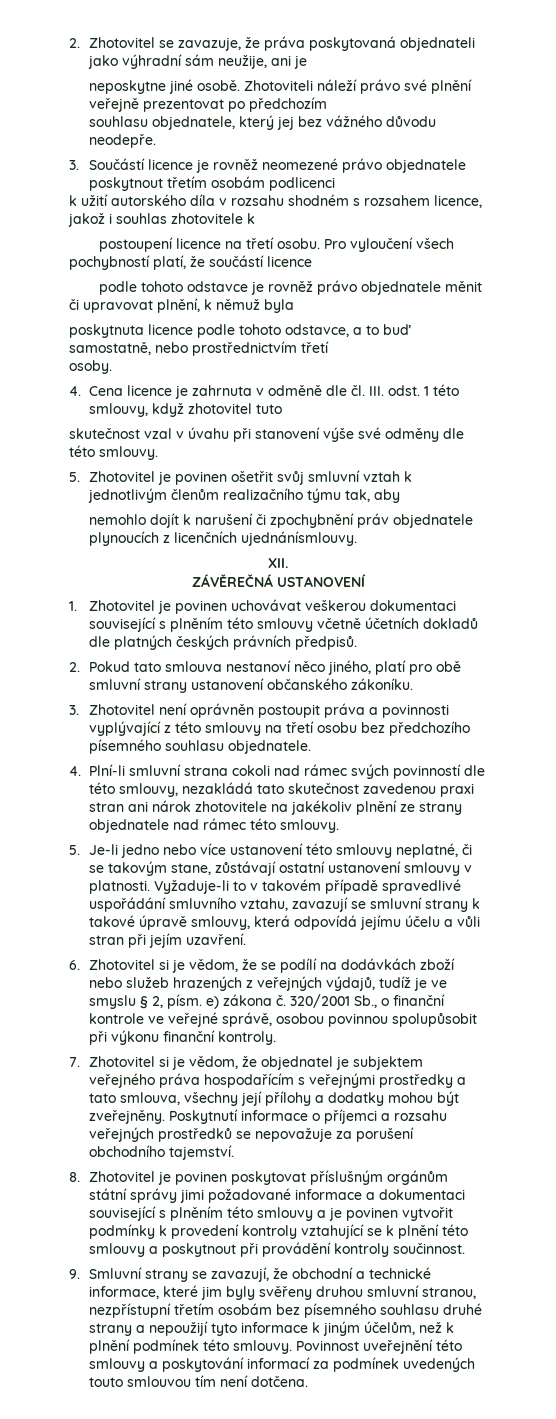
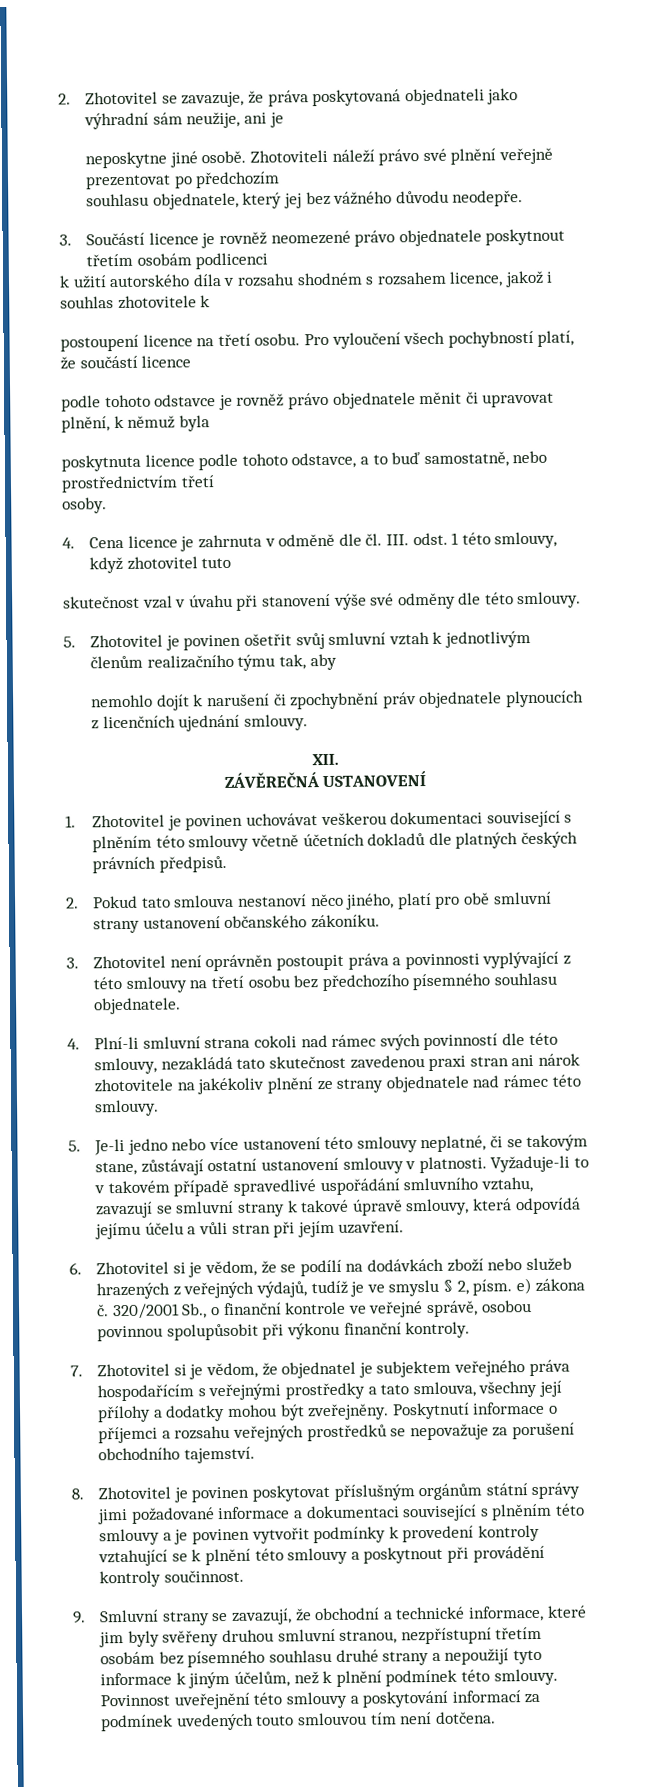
- nemohlo dojít k narušení či zpochybnění práv objednatele plynoucích z licenčních ujednánísmlouvy.
+ nemohlo dojít k narušení či zpochybnění práv objednatele plynoucích z licenčních ujednání smlouvy.

